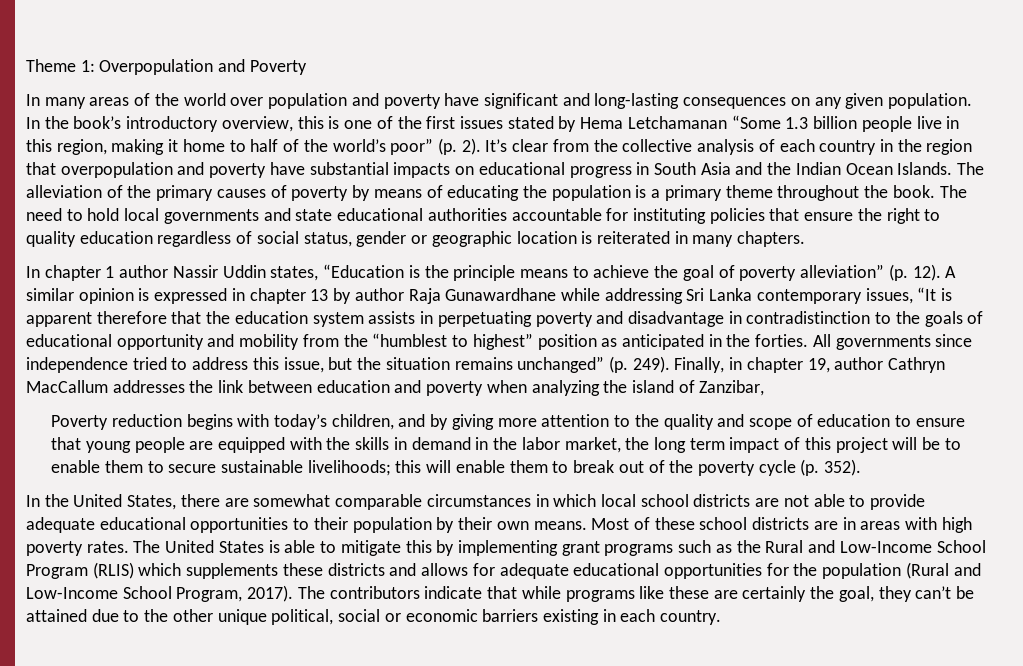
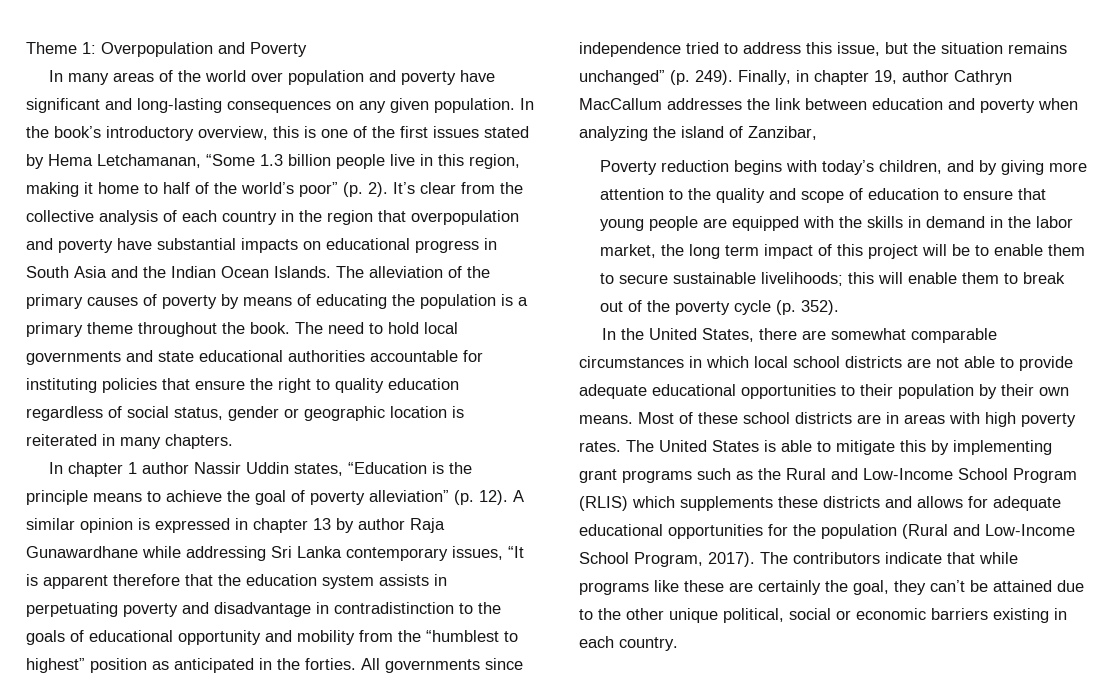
- In the book’s introductory overview, this is one of the first issues stated by Hema Letchamanan “Some 1.3 billion people live in this region, making it home to half of the world’s poor” (p. 2).
+ In the book’s introductory overview, this is one of the first issues stated by Hema Letchamanan, “Some 1.3 billion people live in this region, making it home to half of the world’s poor” (p. 2).

